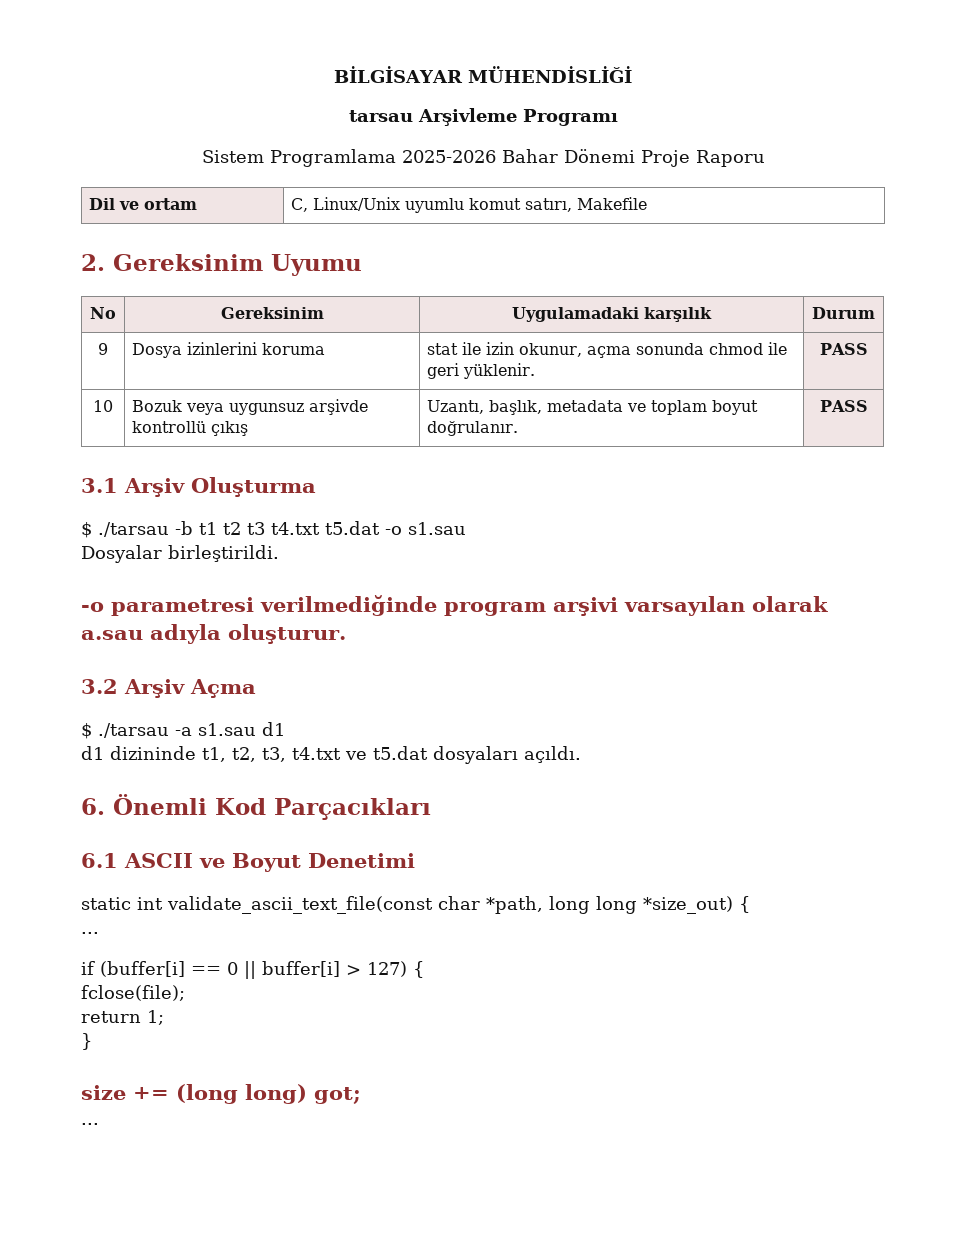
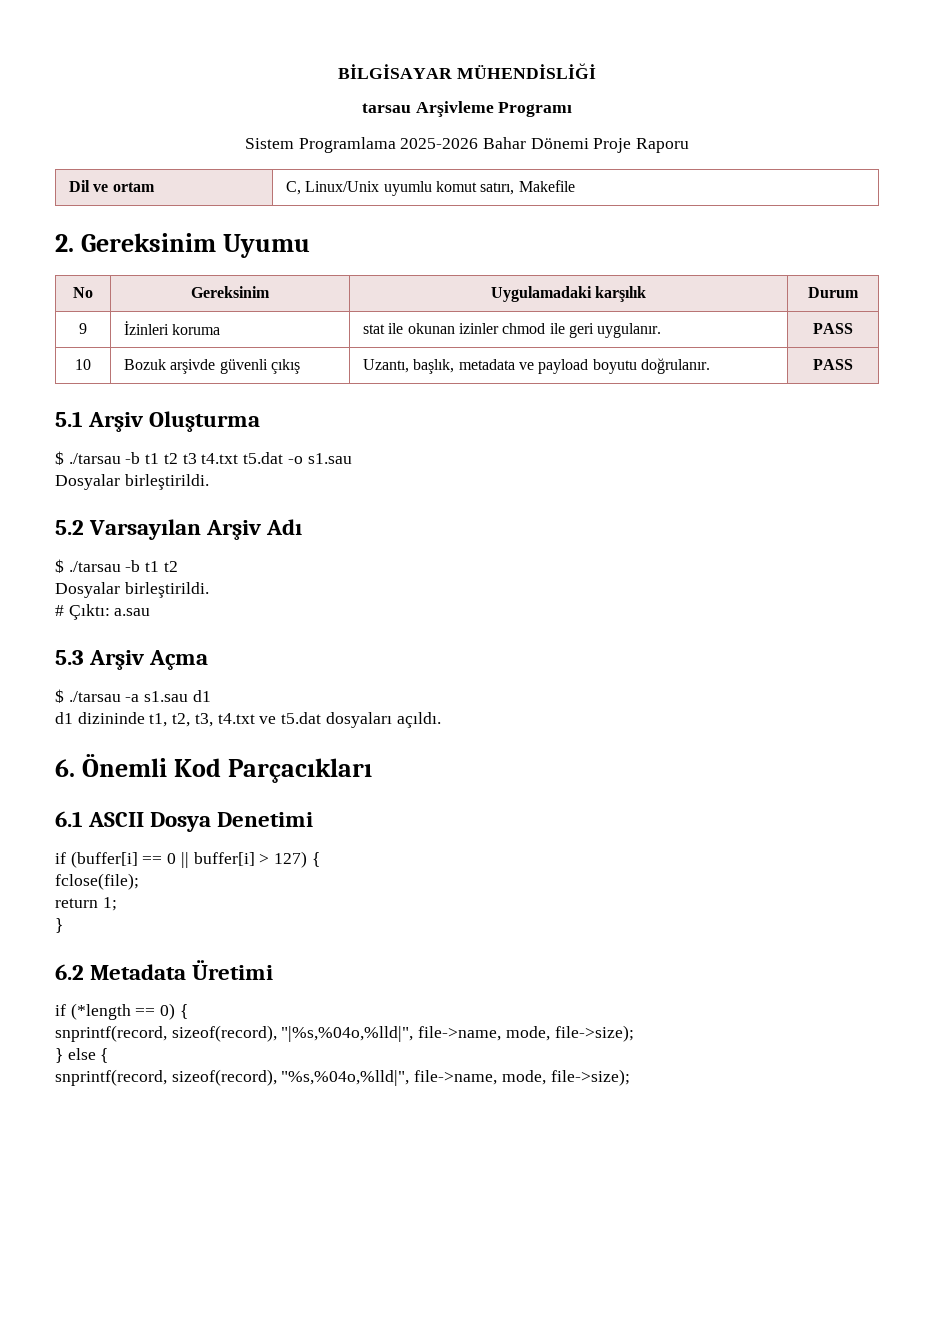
- 9 | Dosya izinlerini koruma | stat ile izin okunur, açma sonunda chmod ile geri yüklenir. | PASS
+ 9 | İzinleri koruma | stat ile okunan izinler chmod ile geri uygulanır. | PASS
- 10 | Bozuk veya uygunsuz arşivde kontrollü çıkış | Uzantı, başlık, metadata ve toplam boyut doğrulanır. | PASS
+ 10 | Bozuk arşivde güvenli çıkış | Uzantı, başlık, metadata ve payload boyutu doğrulanır. | PASS
- 3.1 Arşiv Oluşturma
+ 5.1 Arşiv Oluşturma
- -o parametresi verilmediğinde program arşivi varsayılan olarak a.sau adıyla oluşturur.
- 3.2 Arşiv Açma
+ 5.2 Varsayılan Arşiv Adı
+ $ ./tarsau -b t1 t2
+ Dosyalar birleştirildi.
+ # Çıktı: a.sau
+ 5.3 Arşiv Açma
- 6.1 ASCII ve Boyut Denetimi
+ 6.1 ASCII Dosya Denetimi
- static int validate_ascii_text_file(const char *path, long long *size_out) {
- ...
- size += (long long) got;
- ...
+ 6.2 Metadata Üretimi
+ if (*length == 0) {
+ snprintf(record, sizeof(record), "|%s,%04o,%lld|", file->name, mode, file->size);
+ } else {
+ snprintf(record, sizeof(record), "%s,%04o,%lld|", file->name, mode, file->size);

